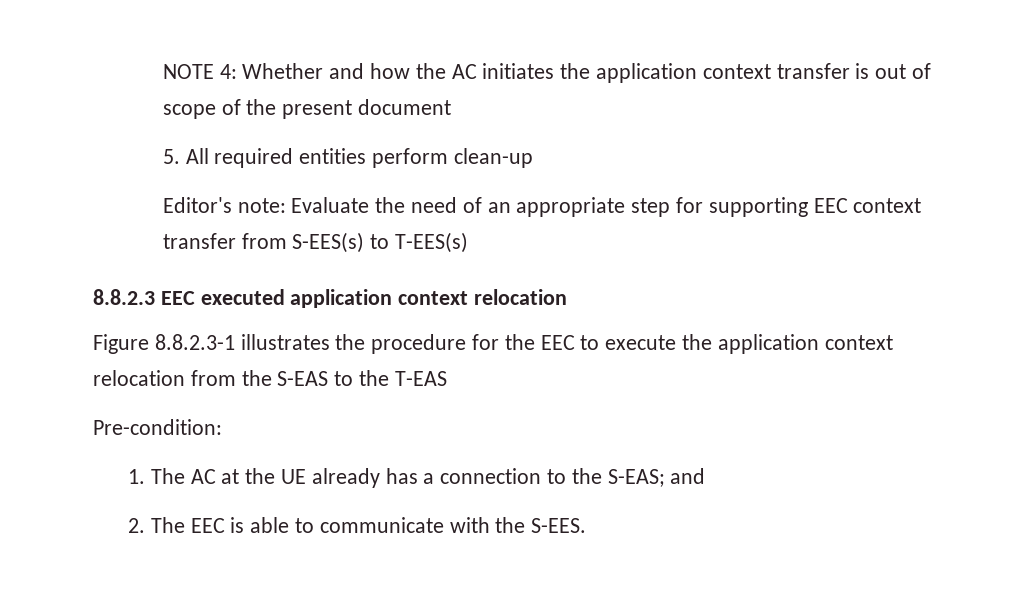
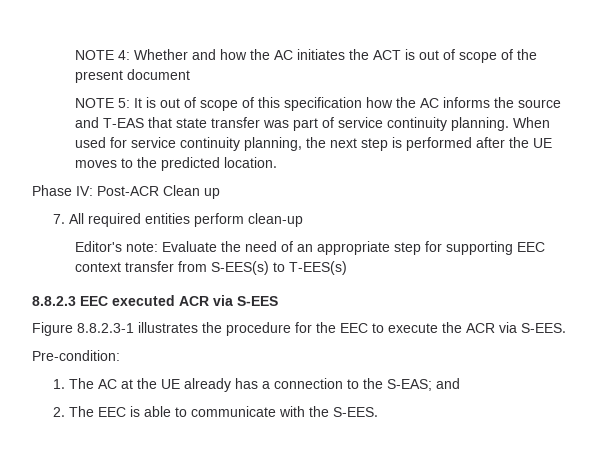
- NOTE 4: Whether and how the AC initiates the application context transfer is out of scope of the present document
+ NOTE 4: Whether and how the AC initiates the ACT is out of scope of the present document
- 5. All required entities perform clean-up
+ NOTE 5: It is out of scope of this specification how the AC informs the source and T-EAS that state transfer was part of service continuity planning. When used for service continuity planning, the next step is performed after the UE moves to the predicted location.
+ Phase IV: Post-ACR Clean up
+ 7. All required entities perform clean-up
- 8.8.2.3 EEC executed application context relocation
+ 8.8.2.3 EEC executed ACR via S-EES
- Figure 8.8.2.3-1 illustrates the procedure for the EEC to execute the application context relocation from the S-EAS to the T-EAS
+ Figure 8.8.2.3-1 illustrates the procedure for the EEC to execute the ACR via S-EES.

